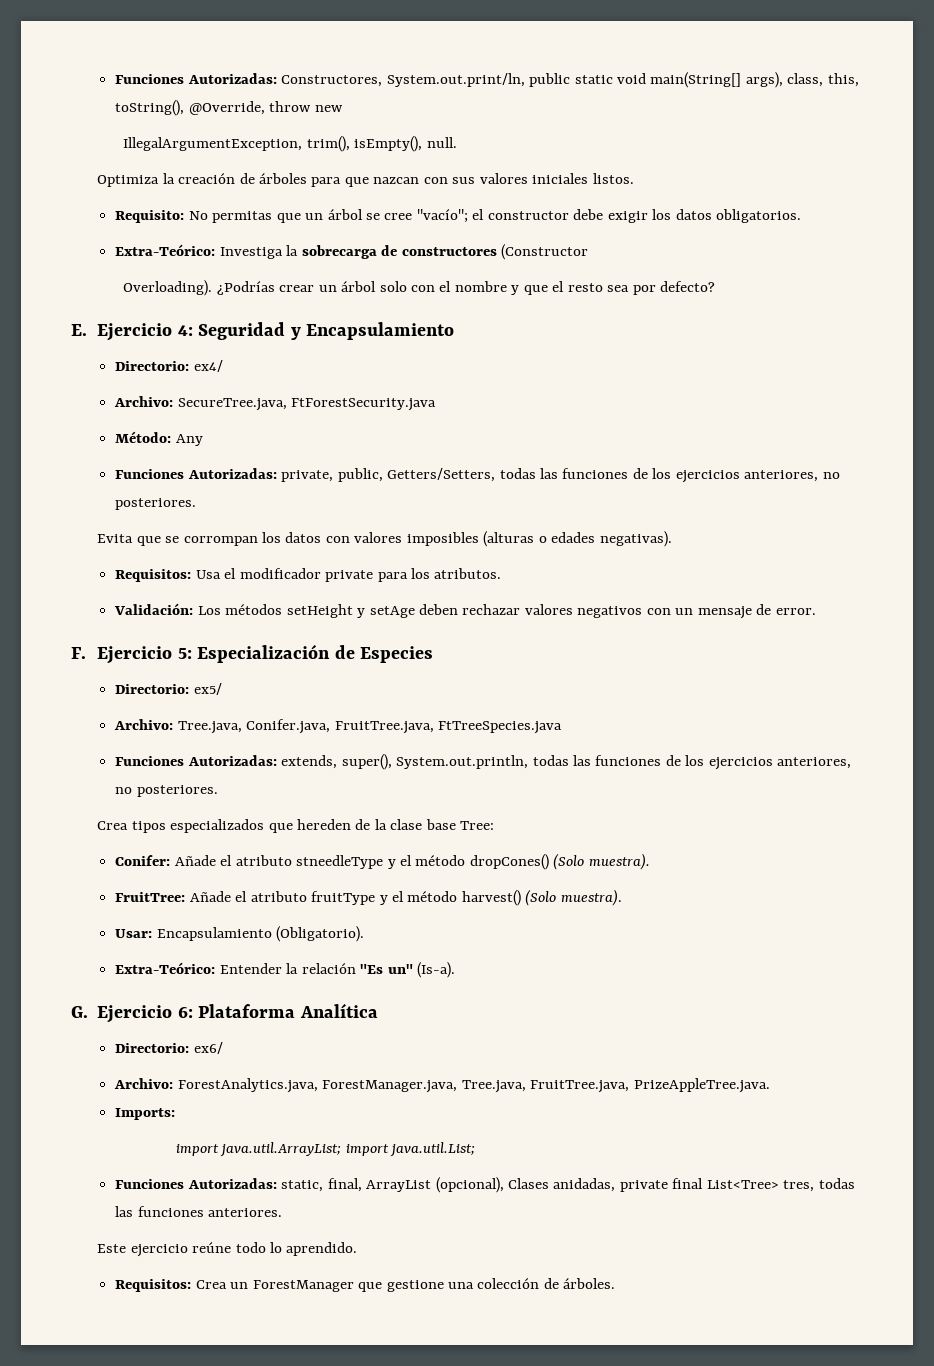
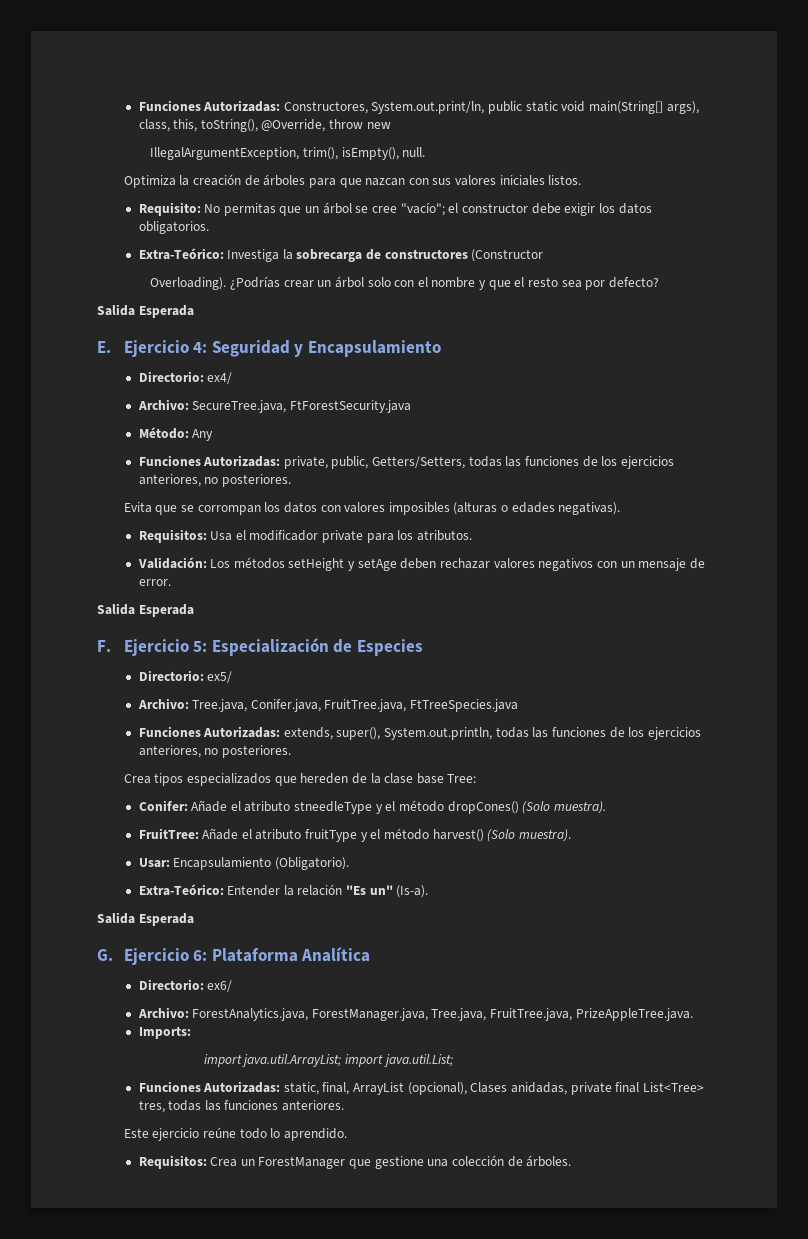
  ¿Podrías crear un árbol solo con el nombre y que el resto sea por defecto?
+ Salida Esperada
  Validación: Los métodos setHeight y setAge deben rechazar valores negativos con un mensaje de error.
+ Salida Esperada
  Extra-Teórico: Entender la relación "Es un" (Is-a).
+ Salida Esperada

